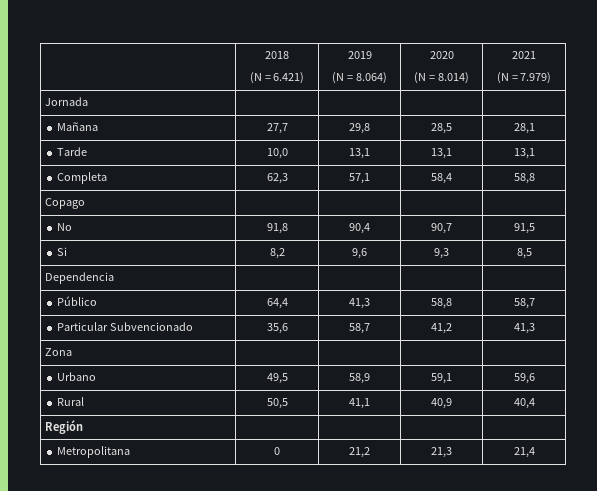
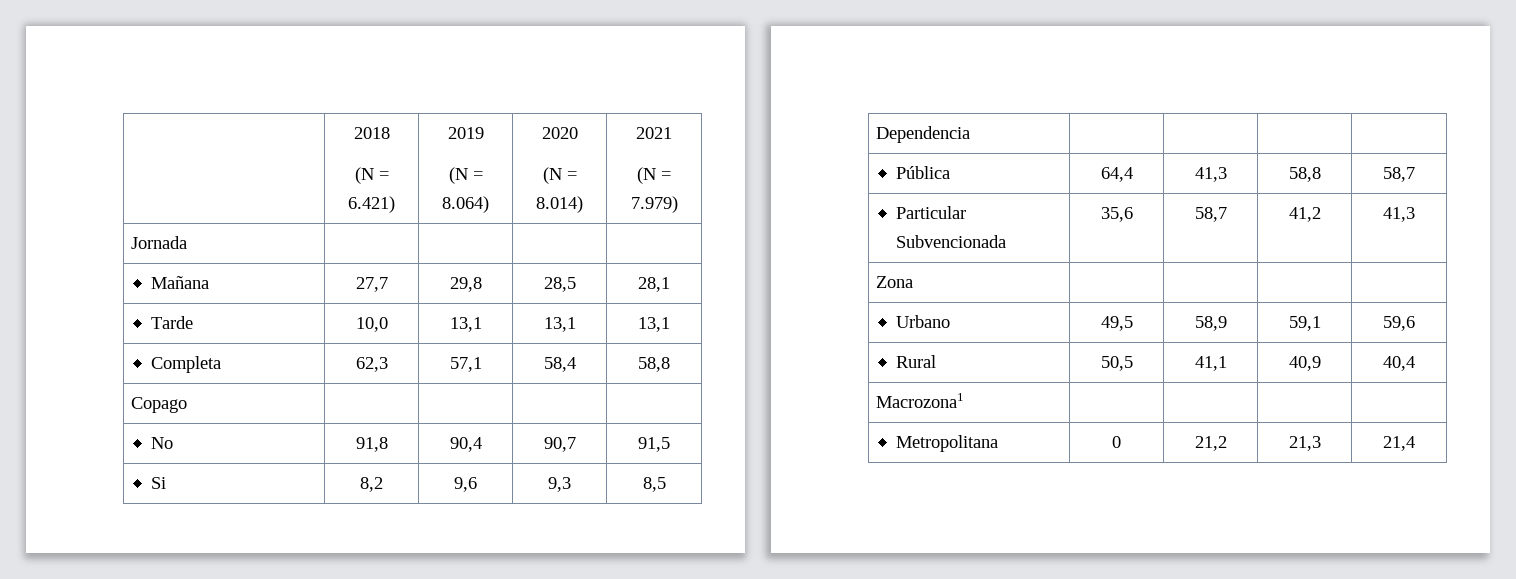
- Público | 64,4 | 41,3 | 58,8 | 58,7
+ Pública | 64,4 | 41,3 | 58,8 | 58,7
- Particular Subvencionado | 35,6 | 58,7 | 41,2 | 41,3
+ Particular Subvencionada | 35,6 | 58,7 | 41,2 | 41,3
- Región | | | |
+ Macrozona1 | | | |

